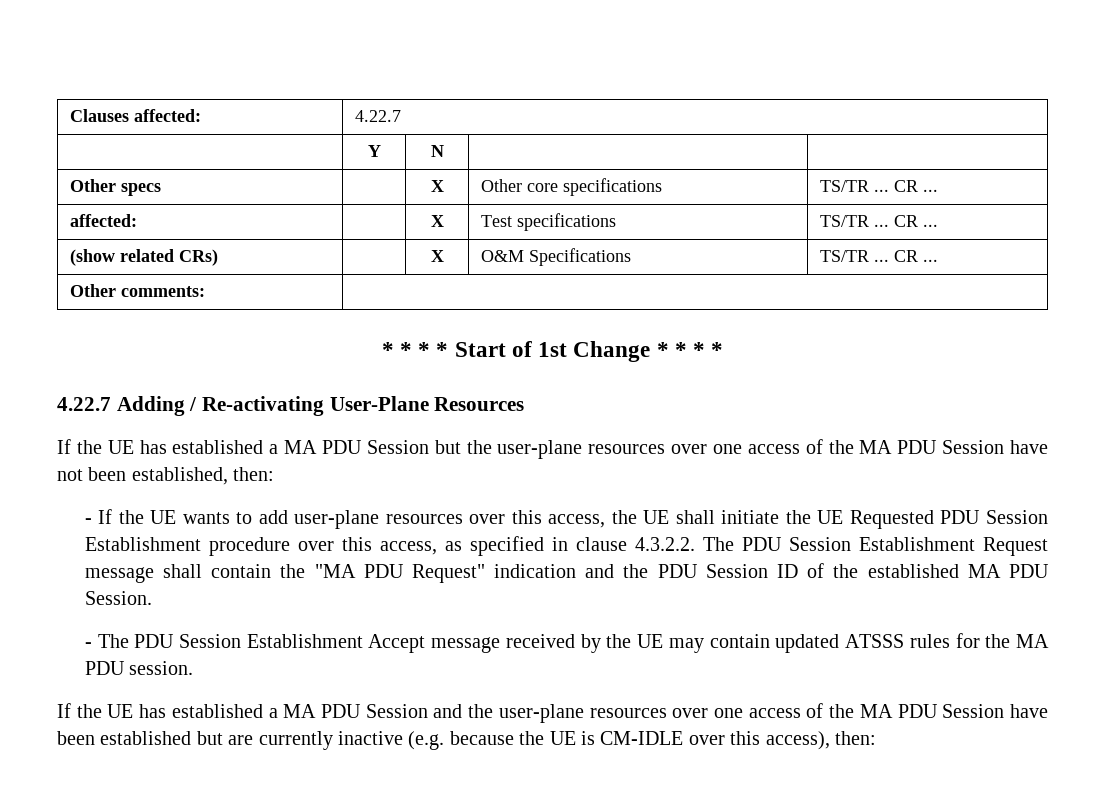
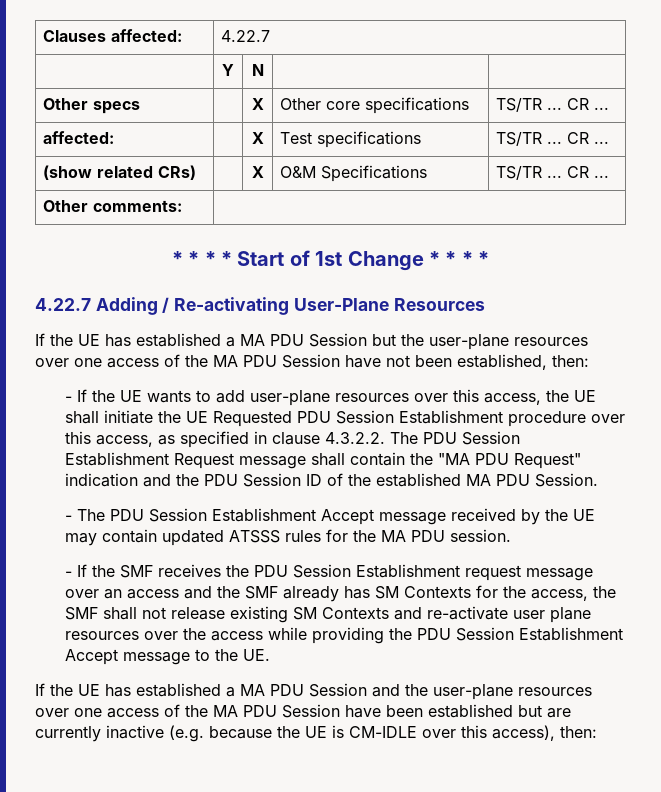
+ - If the SMF receives the PDU Session Establishment request message over an access and the SMF already has SM Contexts for the access, the SMF shall not release existing SM Contexts and re-activate user plane resources over the access while providing the PDU Session Establishment Accept message to the UE.

